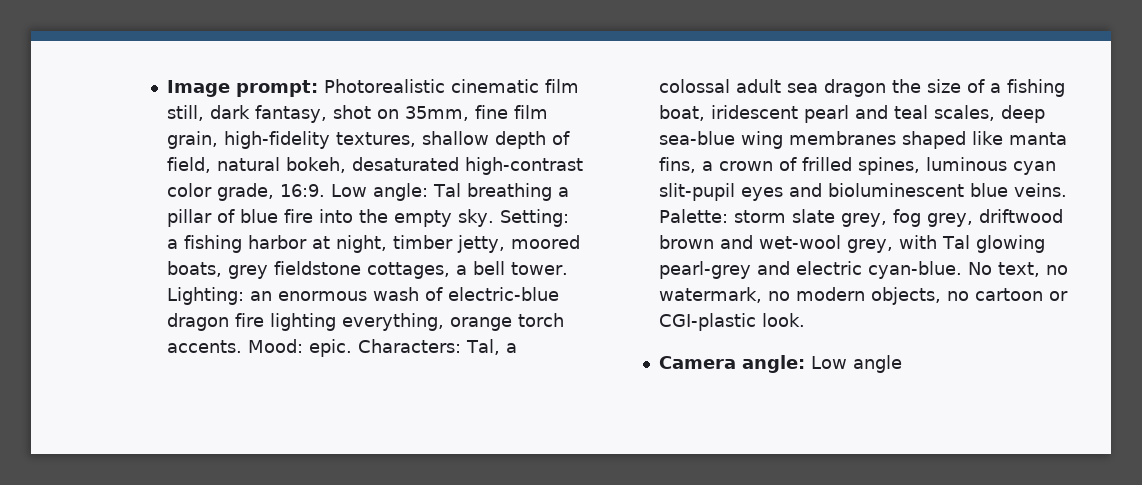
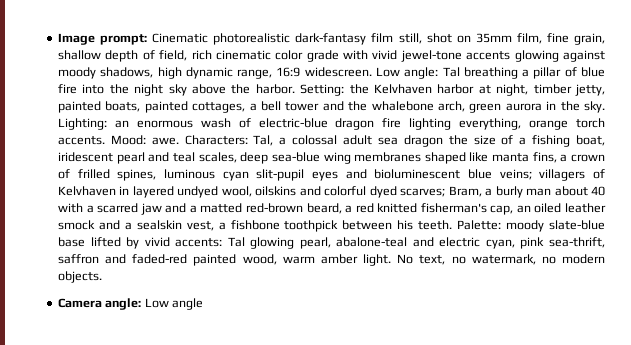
- Image prompt: Photorealistic cinematic film still, dark fantasy, shot on 35mm, fine film grain, high-fidelity textures, shallow depth of field, natural bokeh, desaturated high-contrast color grade, 16:9.
+ Image prompt: Cinematic photorealistic dark-fantasy film still, shot on 35mm film, fine grain, shallow depth of field, rich cinematic color grade with vivid jewel-tone accents glowing against moody shadows, high dynamic range, 16:9 widescreen.
- Low angle: Tal breathing a pillar of blue fire into the empty sky. Setting: a fishing harbor at night, timber jetty, moored boats, grey fieldstone cottages, a bell tower.
+ Low angle: Tal breathing a pillar of blue fire into the night sky above the harbor. Setting: the Kelvhaven harbor at night, timber jetty, painted boats, painted cottages, a bell tower and the whalebone arch, green aurora in the sky.
- Mood: epic.
+ Mood: awe.
- Characters: Tal, a colossal adult sea dragon the size of a fishing boat, iridescent pearl and teal scales, deep sea-blue wing membranes shaped like manta fins, a crown of frilled spines, luminous cyan slit-pupil eyes and bioluminescent blue veins. Palette: storm slate grey, fog grey, driftwood brown and wet-wool grey, with Tal glowing pearl-grey and electric cyan-blue.
+ Characters: Tal, a colossal adult sea dragon the size of a fishing boat, iridescent pearl and teal scales, deep sea-blue wing membranes shaped like manta fins, a crown of frilled spines, luminous cyan slit-pupil eyes and bioluminescent blue veins; villagers of Kelvhaven in layered undyed wool, oilskins and colorful dyed scarves; Bram, a burly man about 40 with a scarred jaw and a matted red-brown beard, a red knitted fisherman's cap, an oiled leather smock and a sealskin vest, a fishbone toothpick between his teeth. Palette: moody slate-blue base lifted by vivid accents: Tal glowing pearl, abalone-teal and electric cyan, pink sea-thrift, saffron and faded-red painted wood, warm amber light.
- No text, no watermark, no modern objects, no cartoon or CGI-plastic look.
+ No text, no watermark, no modern objects.

